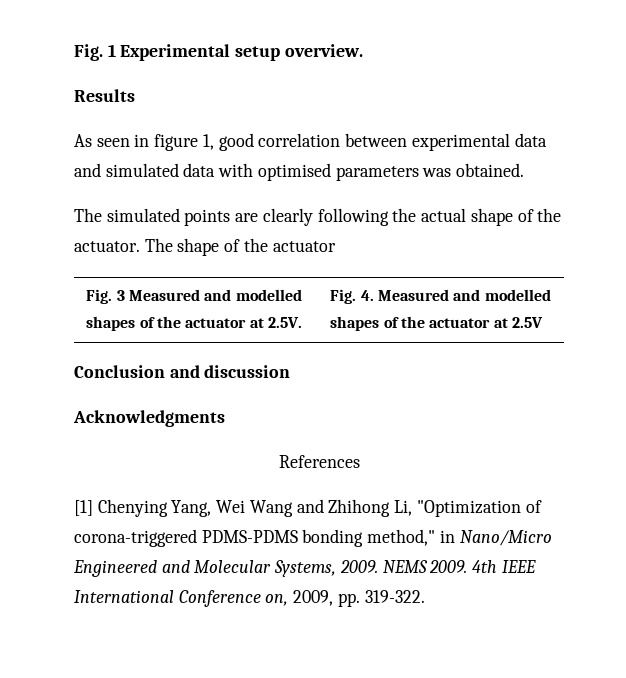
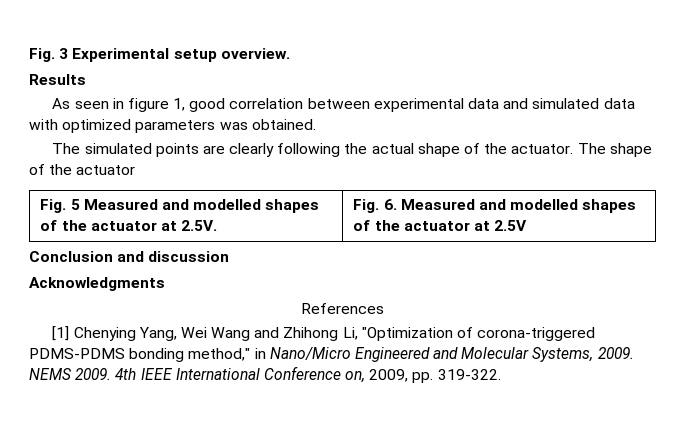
- Fig. 1 Experimental setup overview.
+ Fig. 3 Experimental setup overview.
- As seen in figure 1, good correlation between experimental data and simulated data with optimised parameters was obtained.
+ As seen in figure 1, good correlation between experimental data and simulated data with optimized parameters was obtained.
- Fig. 3 Measured and modelled shapes of the actuator at 2.5V. | Fig. 4. Measured and modelled shapes of the actuator at 2.5V
+ Fig. 5 Measured and modelled shapes of the actuator at 2.5V. | Fig. 6. Measured and modelled shapes of the actuator at 2.5V

